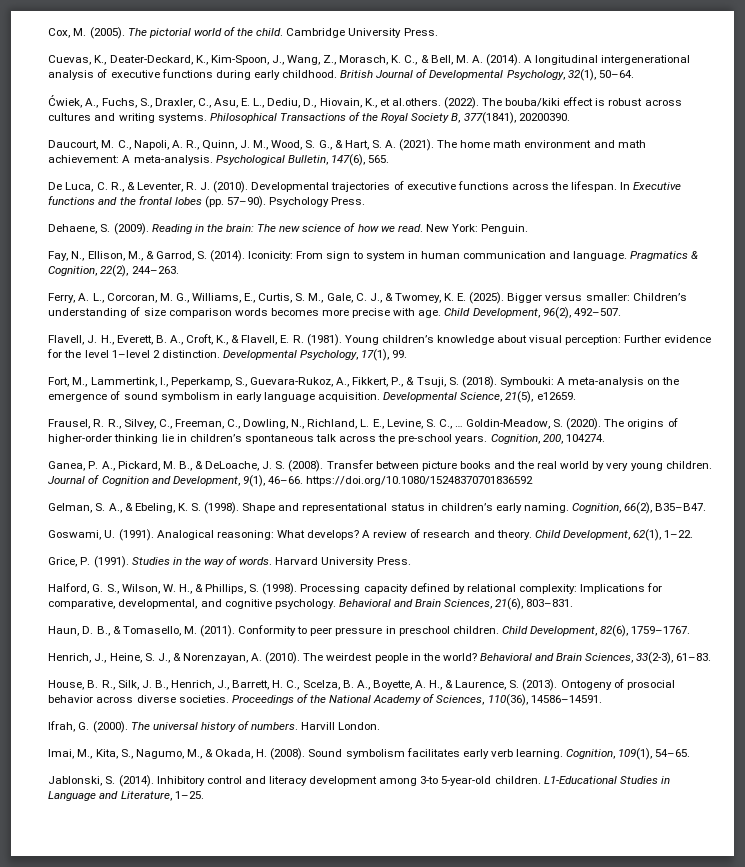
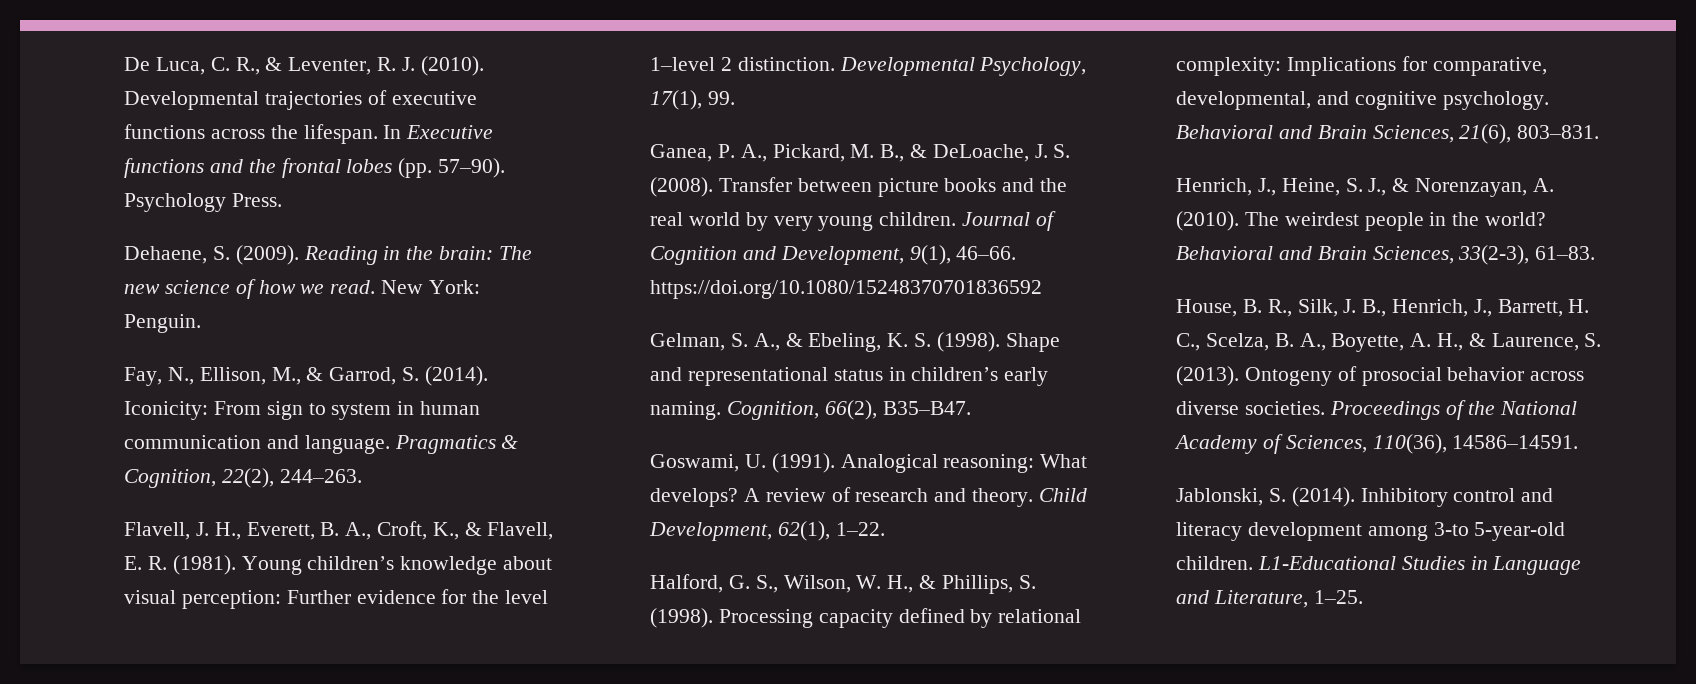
- Cox, M. (2005). The pictorial world of the child. Cambridge University Press.
- Cuevas, K., Deater-Deckard, K., Kim-Spoon, J., Wang, Z., Morasch, K. C., & Bell, M. A. (2014). A longitudinal intergenerational analysis of executive functions during early childhood. British Journal of Developmental Psychology, 32(1), 50–64.
- Ćwiek, A., Fuchs, S., Draxler, C., Asu, E. L., Dediu, D., Hiovain, K., et al.others. (2022). The bouba/kiki effect is robust across cultures and writing systems. Philosophical Transactions of the Royal Society B, 377(1841), 20200390.
- Daucourt, M. C., Napoli, A. R., Quinn, J. M., Wood, S. G., & Hart, S. A. (2021). The home math environment and math achievement: A meta-analysis. Psychological Bulletin, 147(6), 565.
- Ferry, A. L., Corcoran, M. G., Williams, E., Curtis, S. M., Gale, C. J., & Twomey, K. E. (2025). Bigger versus smaller: Children’s understanding of size comparison words becomes more precise with age. Child Development, 96(2), 492–507.
- Fort, M., Lammertink, I., Peperkamp, S., Guevara-Rukoz, A., Fikkert, P., & Tsuji, S. (2018). Symbouki: A meta-analysis on the emergence of sound symbolism in early language acquisition. Developmental Science, 21(5), e12659.
- Frausel, R. R., Silvey, C., Freeman, C., Dowling, N., Richland, L. E., Levine, S. C., … Goldin-Meadow, S. (2020). The origins of higher-order thinking lie in children’s spontaneous talk across the pre-school years. Cognition, 200, 104274.
- Grice, P. (1991). Studies in the way of words. Harvard University Press.
- Haun, D. B., & Tomasello, M. (2011). Conformity to peer pressure in preschool children. Child Development, 82(6), 1759–1767.
- Ifrah, G. (2000). The universal history of numbers. Harvill London.
- Imai, M., Kita, S., Nagumo, M., & Okada, H. (2008). Sound symbolism facilitates early verb learning. Cognition, 109(1), 54–65.

